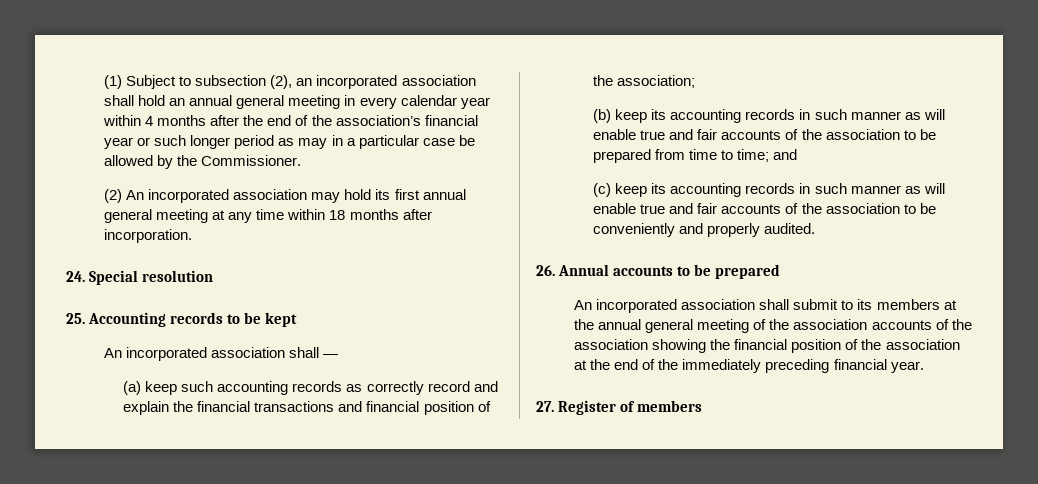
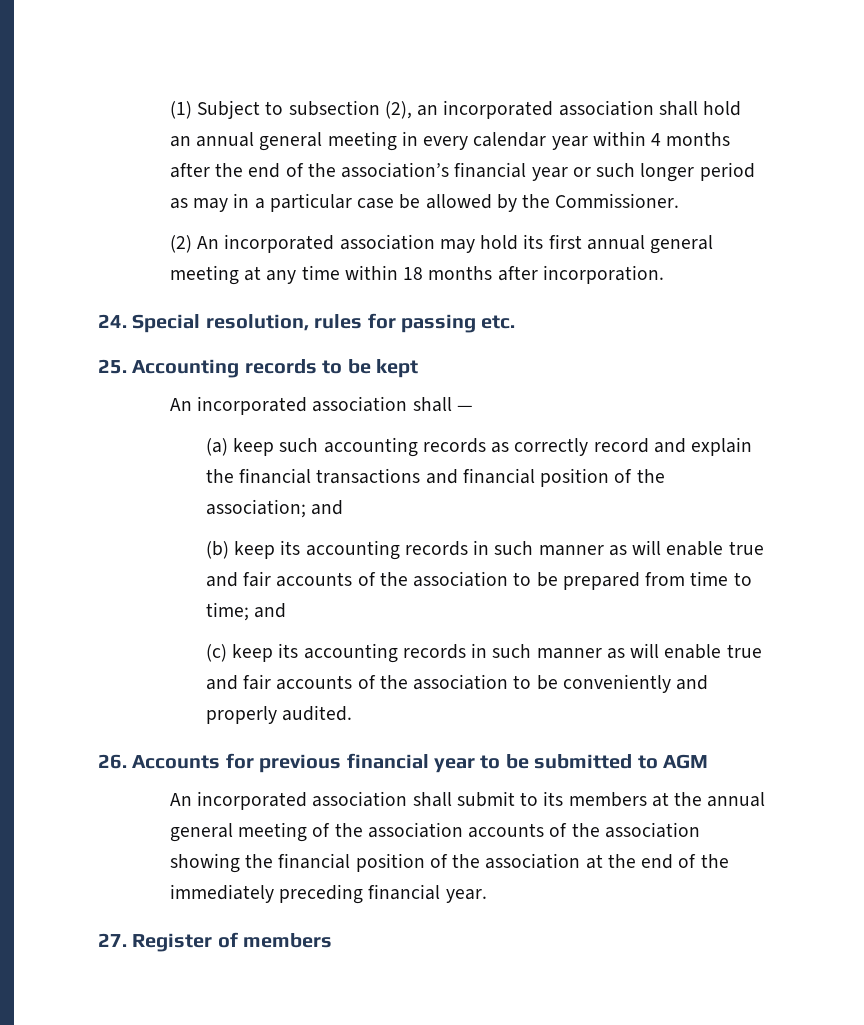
- 24. Special resolution
+ 24. Special resolution, rules for passing etc.
- (a) keep such accounting records as correctly record and explain the financial transactions and financial position of the association;
+ (a) keep such accounting records as correctly record and explain the financial transactions and financial position of the association; and
- 26. Annual accounts to be prepared
+ 26. Accounts for previous financial year to be submitted to AGM

